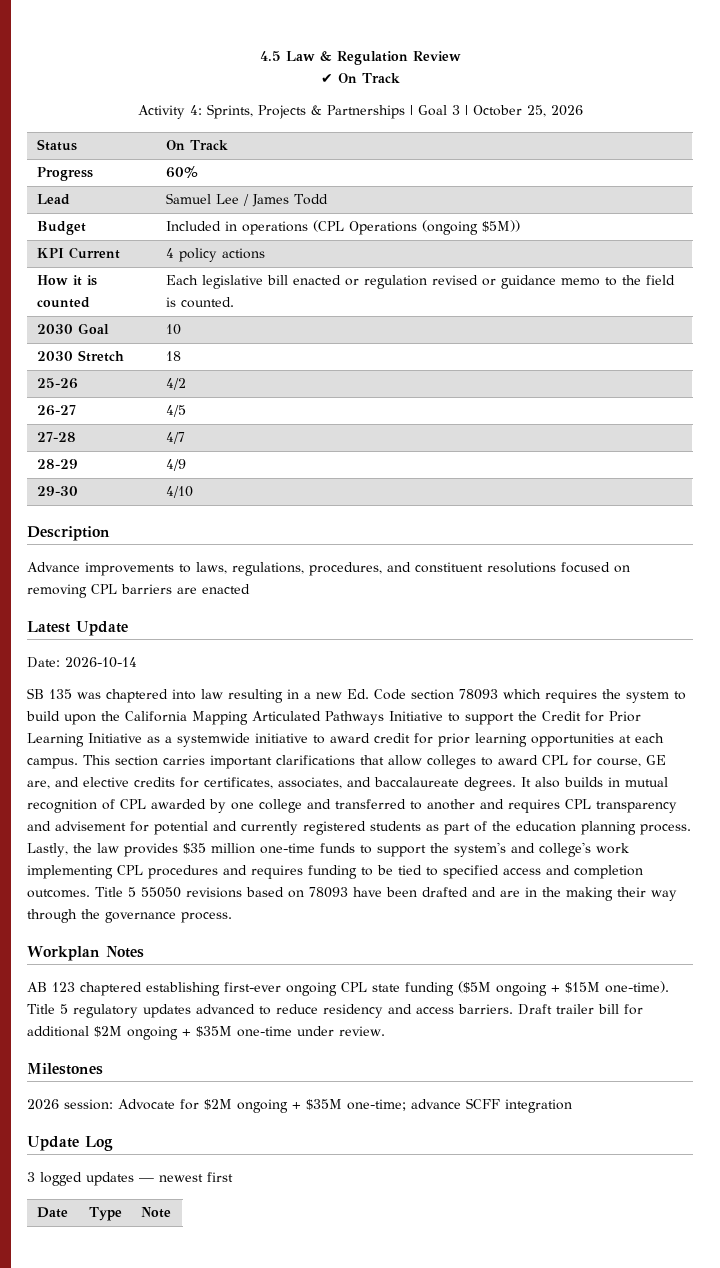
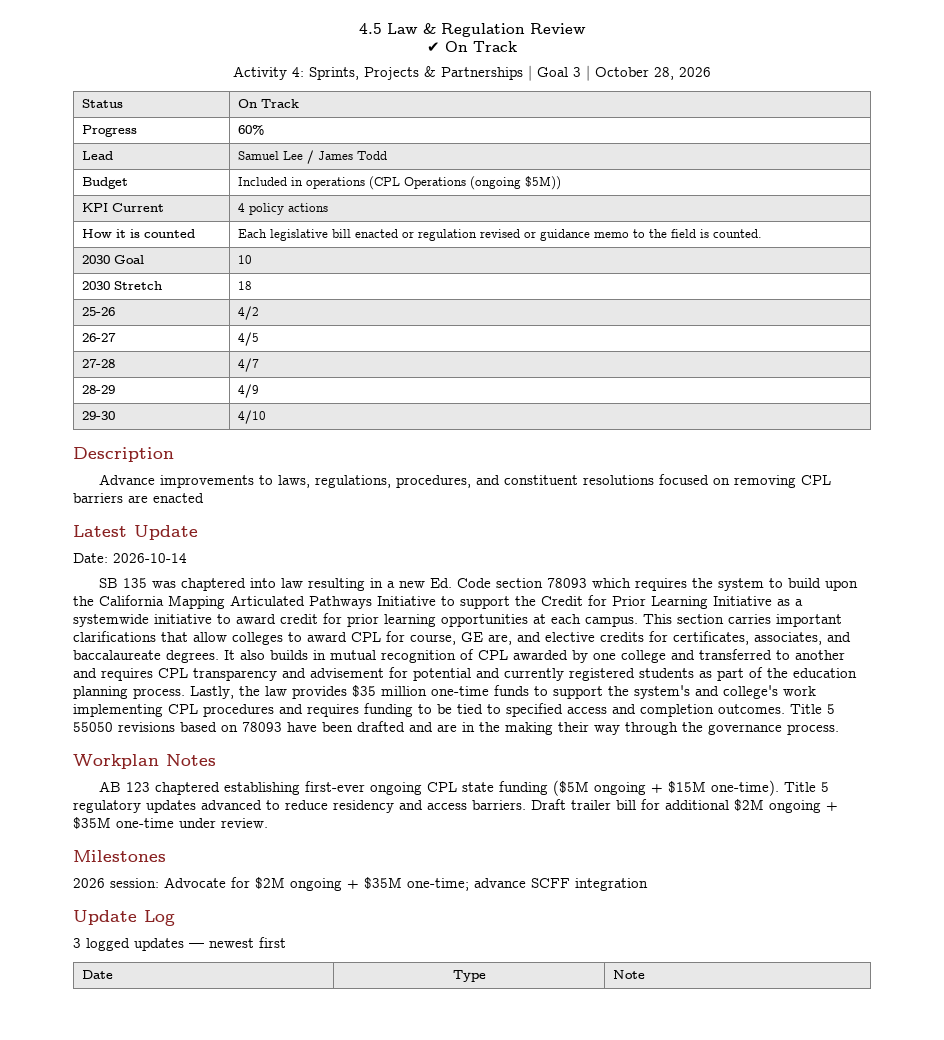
- Activity 4: Sprints, Projects & Partnerships | Goal 3 | October 25, 2026
+ Activity 4: Sprints, Projects & Partnerships | Goal 3 | October 28, 2026

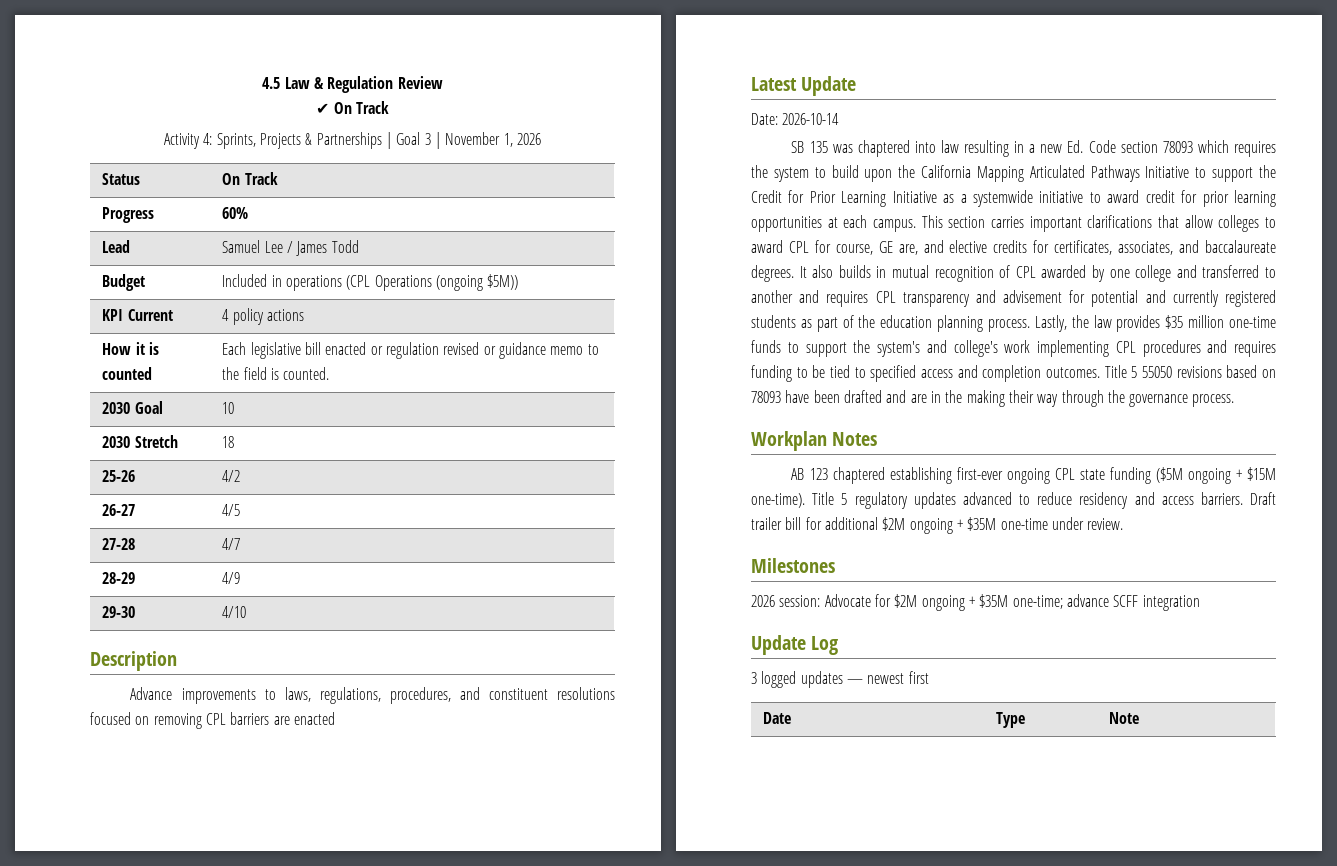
- Activity 4: Sprints, Projects & Partnerships | Goal 3 | October 28, 2026
+ Activity 4: Sprints, Projects & Partnerships | Goal 3 | November 1, 2026

